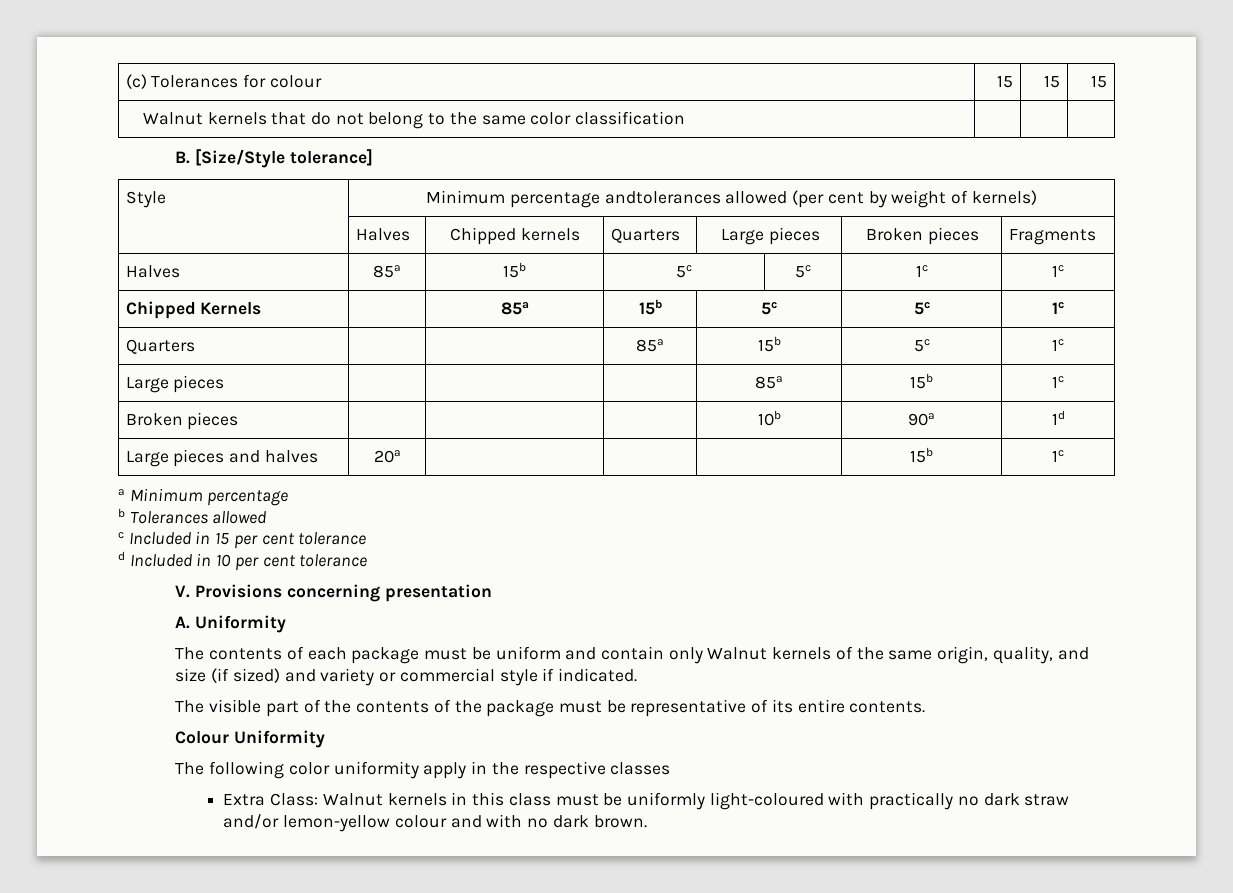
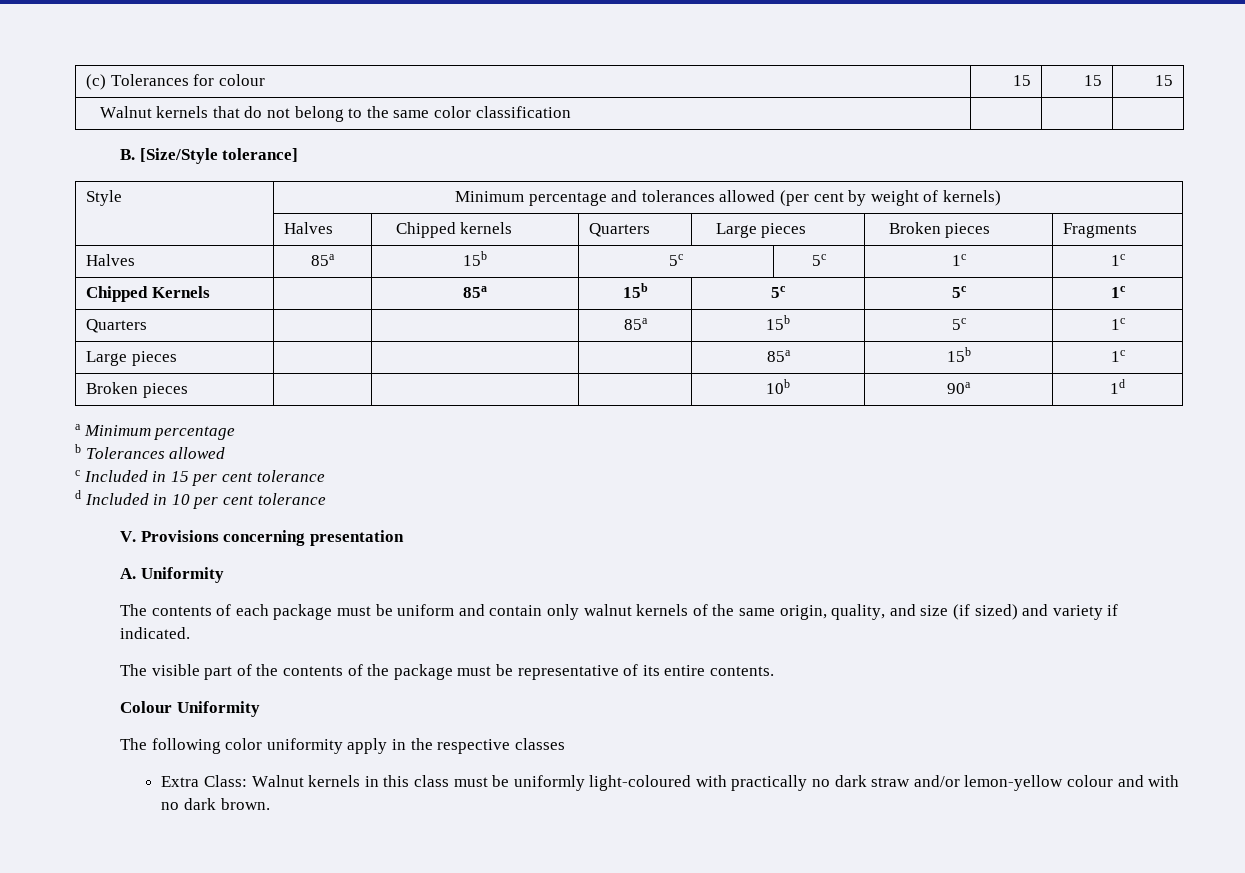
- Style | Minimum percentage andtolerances allowed (per cent by weight of kernels)
+ Style | Minimum percentage and tolerances allowed (per cent by weight of kernels)
- Large pieces and halves | 20a | | | | 15b | 1c
- The contents of each package must be uniform and contain only Walnut kernels of the same origin, quality, and size (if sized) and variety or commercial style if indicated.
+ The contents of each package must be uniform and contain only walnut kernels of the same origin, quality, and size (if sized) and variety if indicated.

